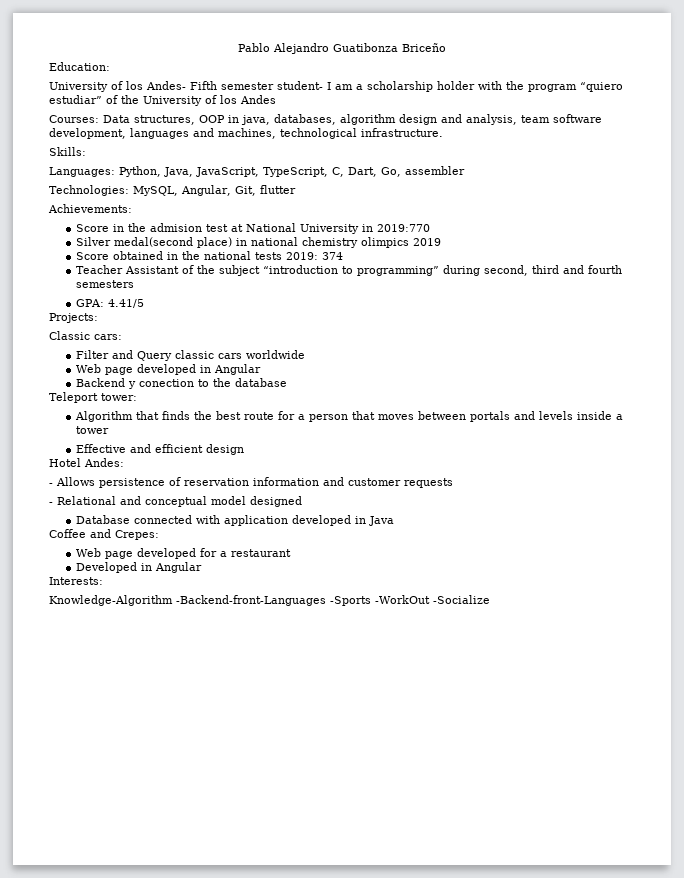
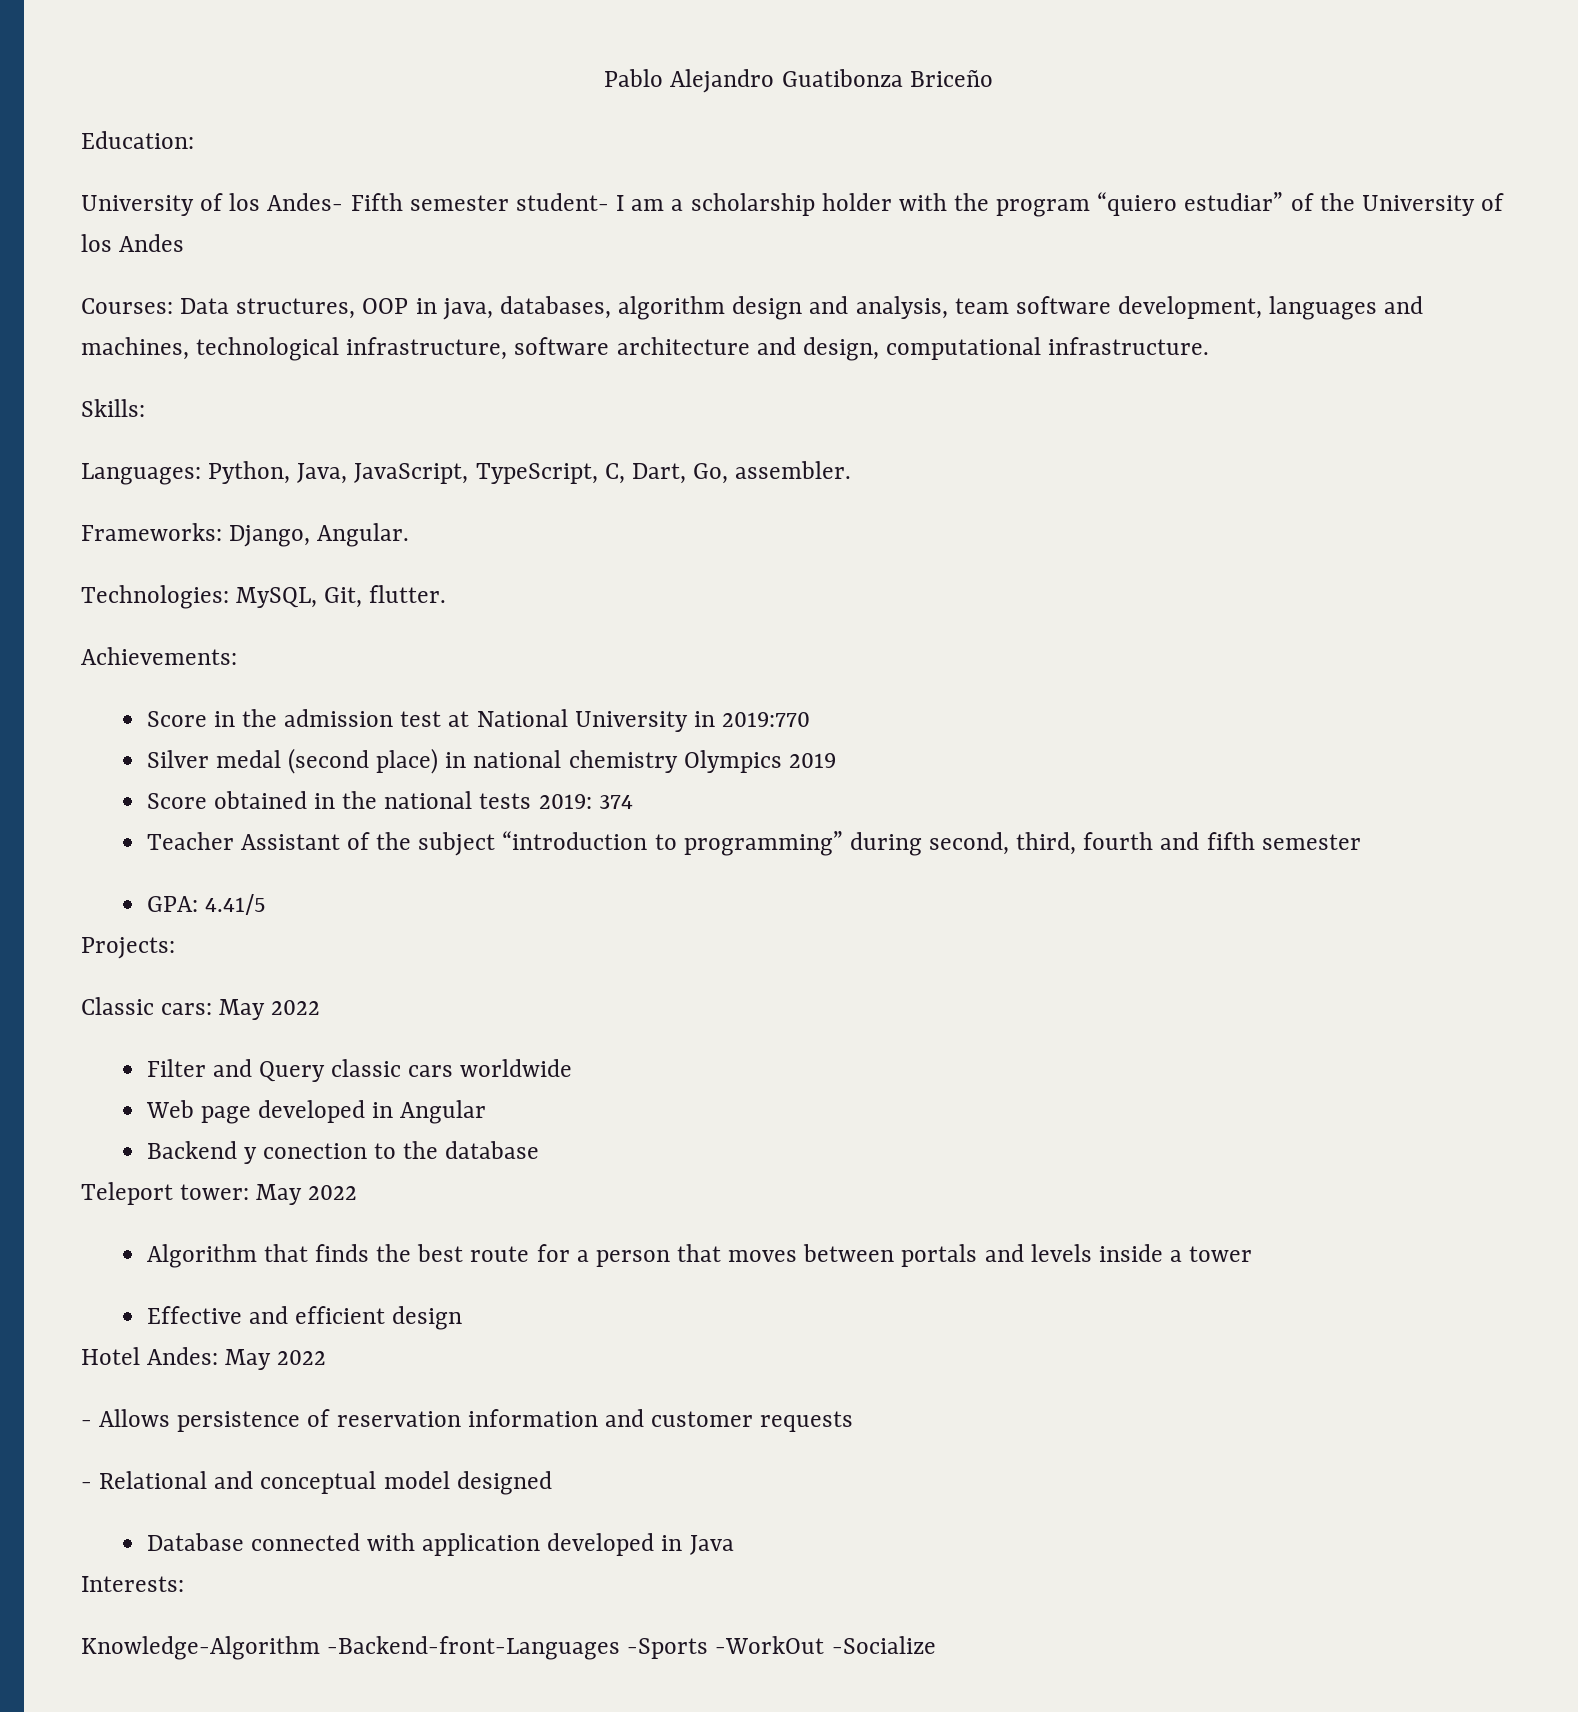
- Courses: Data structures, OOP in java, databases, algorithm design and analysis, team software development, languages and machines, technological infrastructure.
+ Courses: Data structures, OOP in java, databases, algorithm design and analysis, team software development, languages and machines, technological infrastructure, software architecture and design, computational infrastructure.
- Languages: Python, Java, JavaScript, TypeScript, C, Dart, Go, assembler
+ Languages: Python, Java, JavaScript, TypeScript, C, Dart, Go, assembler.
+ Frameworks: Django, Angular.
- Technologies: MySQL, Angular, Git, flutter
+ Technologies: MySQL, Git, flutter.
- Score in the admision test at National University in 2019:770
+ Score in the admission test at National University in 2019:770
- Silver medal(second place) in national chemistry olimpics 2019
+ Silver medal (second place) in national chemistry Olympics 2019
- Teacher Assistant of the subject “introduction to programming” during second, third and fourth semesters
+ Teacher Assistant of the subject “introduction to programming” during second, third, fourth and fifth semester
- Classic cars:
+ Classic cars: May 2022
- Teleport tower:
+ Teleport tower: May 2022
- Hotel Andes:
+ Hotel Andes: May 2022
- Coffee and Crepes:
- Web page developed for a restaurant
- Developed in Angular

